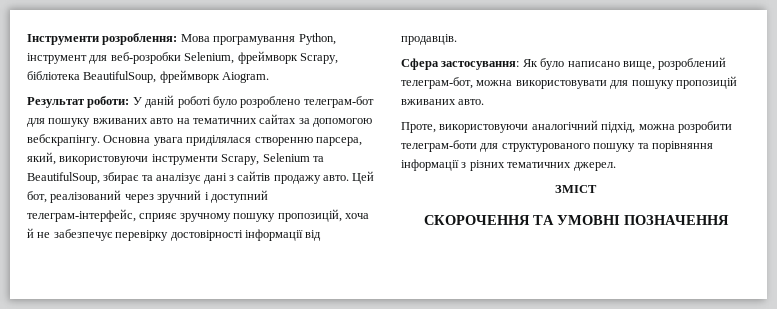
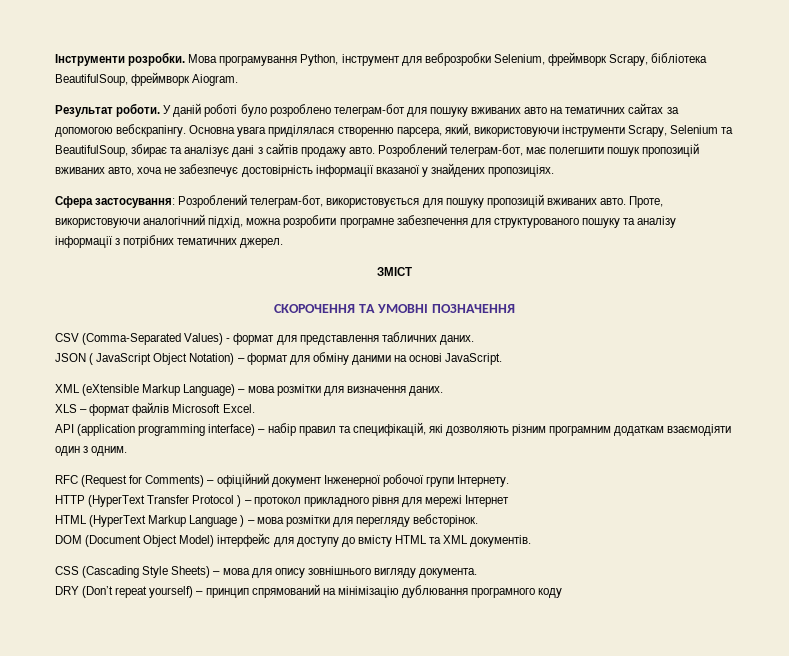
- Інструменти розроблення: Мова програмування Python, інструмент для веб-розробки Selenium, фреймворк Scrapy, бібліотека BeautifulSoup, фреймворк Aiogram.
+ Інструменти розробки. Мова програмування Python, інструмент для веброзробки Selenium, фреймворк Scrapy, бібліотека BeautifulSoup, фреймворк Aiogram.
- Результат роботи: У даній роботі було розроблено телеграм-бот для пошуку вживаних авто на тематичних сайтах за допомогою вебскрапінгу.
+ Результат роботи. У даній роботі було розроблено телеграм-бот для пошуку вживаних авто на тематичних сайтах за допомогою вебскрапінгу.
- Цей бот, реалізований через зручний і доступний телеграм-інтерфейс, сприяє зручному пошуку пропозицій, хоча й не забезпечує перевірку достовірності інформації від продавців.
- Сфера застосування: Як було написано вище, розроблений телеграм-бот, можна використовувати для пошуку пропозицій вживаних авто.
- Проте, використовуючи аналогічний підхід, можна розробити телеграм-боти для структурованого пошуку та порівняння інформації з різних тематичних джерел.
+ Розроблений телеграм-бот, має полегшити пошук пропозицій вживаних авто, хоча не забезпечує достовірність інформації вказаної у знайдених пропозиціях.
+ Сфера застосування: Розроблений телеграм-бот, використовується для пошуку пропозицій вживаних авто. Проте, використовуючи аналогічний підхід, можна розробити програмне забезпечення для структурованого пошуку та аналізу інформації з потрібних тематичних джерел.
+ CSV (Comma-Separated Values) - формат для представлення табличних даних.
+ JSON ( JavaScript Object Notation) – формат для обміну даними на основі JavaScript.
+ XML (eXtensible Markup Language) – мова розмітки для визначення даних.
+ XLS – формат файлів Microsoft Excel.
+ API (application programming interface) – набір правил та специфікацій, які дозволяють різним програмним додаткам взаємодіяти один з одним.
+ RFC (Request for Comments) – офіційний документ Інженерної робочої групи Інтернету.
+ HTTP (HyperText Transfer Protocol ) – протокол прикладного рівня для мережі Інтернет
+ HTML (HyperText Markup Language ) – мова розмітки для перегляду вебсторінок.
+ DOM (Document Object Model) інтерфейс для доступу до вмісту HTML та XML документів.
+ CSS (Cascading Style Sheets) – мова для опису зовнішнього вигляду документа.
+ DRY (Don’t repeat yourself) – принцип спрямований на мінімізацію дублювання програмного коду

